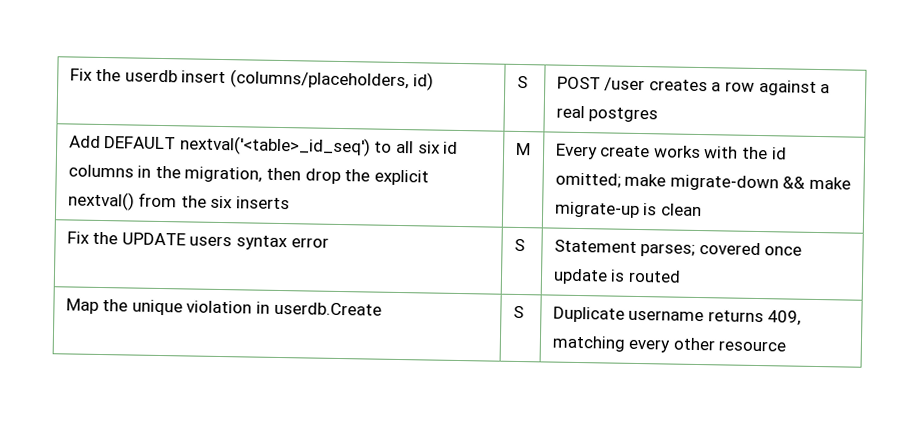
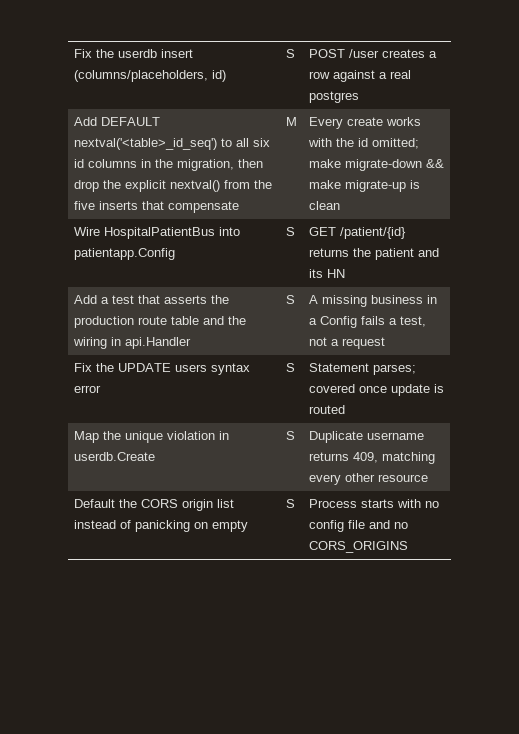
- Add DEFAULT nextval('<table>_id_seq') to all six id columns in the migration, then drop the explicit nextval() from the six inserts | M | Every create works with the id omitted; make migrate-down && make migrate-up is clean
+ Add DEFAULT nextval('<table>_id_seq') to all six id columns in the migration, then drop the explicit nextval() from the five inserts that compensate | M | Every create works with the id omitted; make migrate-down && make migrate-up is clean
+ Wire HospitalPatientBus into patientapp.Config | S | GET /patient/{id} returns the patient and its HN
+ Add a test that asserts the production route table and the wiring in api.Handler | S | A missing business in a Config fails a test, not a request
+ Default the CORS origin list instead of panicking on empty | S | Process starts with no config file and no CORS_ORIGINS

